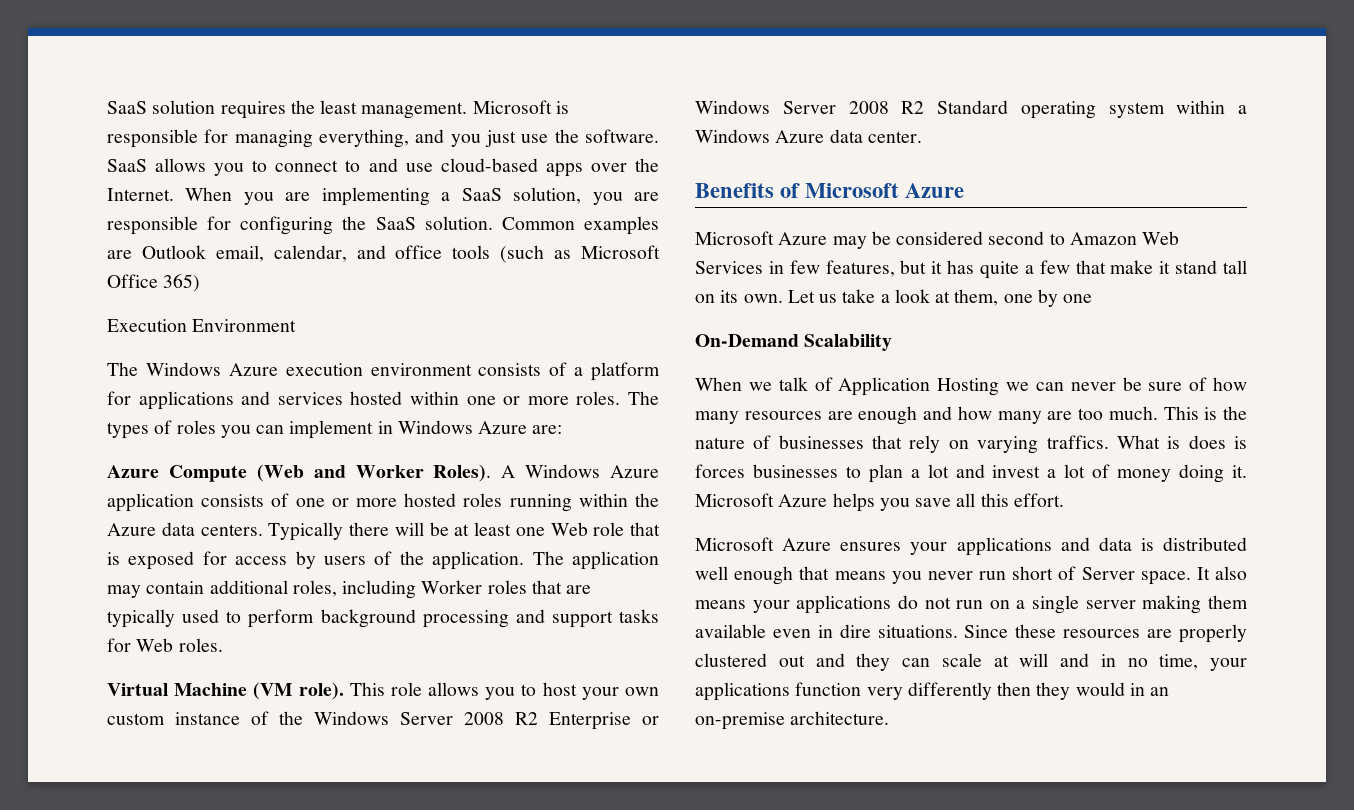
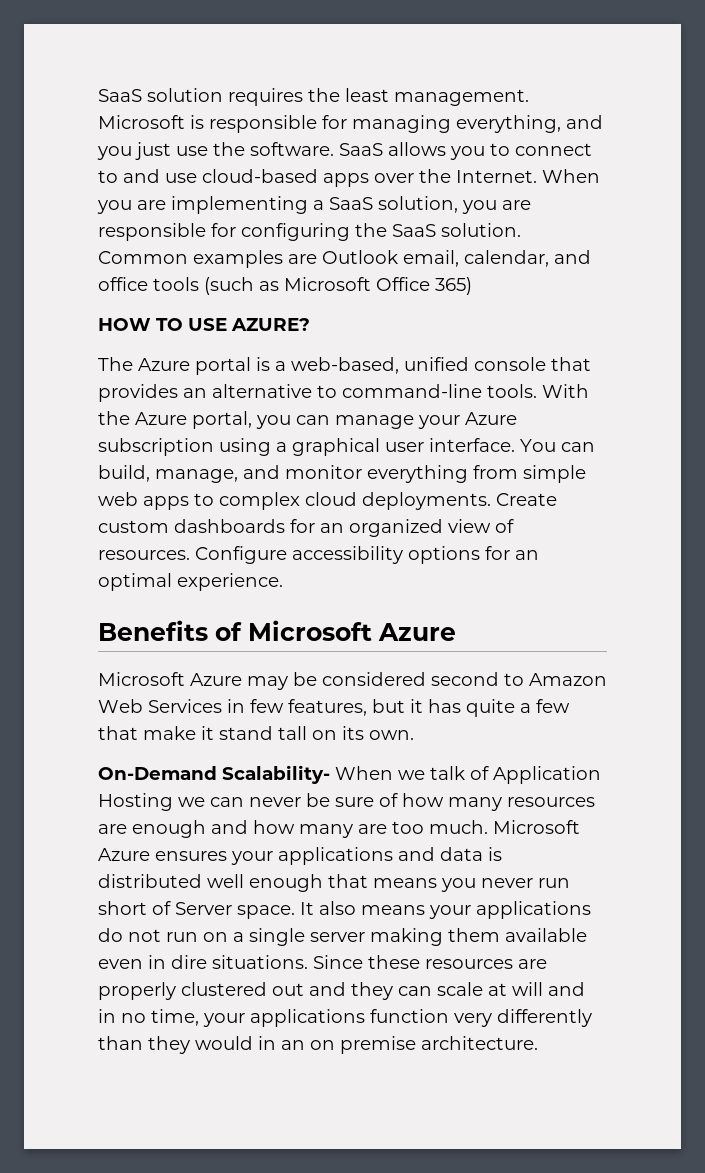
- Execution Environment
- The Windows Azure execution environment consists of a platform for applications and services hosted within one or more roles. The types of roles you can implement in Windows Azure are:
- Azure Compute (Web and Worker Roles). A Windows Azure application consists of one or more hosted roles running within the Azure data centers. Typically there will be at least one Web role that is exposed for access by users of the application. The application may contain additional roles, including Worker roles that are typically used to perform background processing and support tasks for Web roles.
- Virtual Machine (VM role). This role allows you to host your own custom instance of the Windows Server 2008 R2 Enterprise or Windows Server 2008 R2 Standard operating system within a Windows Azure data center.
+ HOW TO USE AZURE?
+ The Azure portal is a web-based, unified console that provides an alternative to command-line tools. With the Azure portal, you can manage your Azure subscription using a graphical user interface. You can build, manage, and monitor everything from simple web apps to complex cloud deployments. Create custom dashboards for an organized view of resources. Configure accessibility options for an optimal experience.
- Let us take a look at them, one by one
- On-Demand Scalability
- When we talk of Application Hosting we can never be sure of how many resources are enough and how many are too much. This is the nature of businesses that rely on varying traffics. What is does is forces businesses to plan a lot and invest a lot of money doing it. Microsoft Azure helps you save all this effort.
- Microsoft Azure ensures your applications and data is distributed well enough that means you never run short of Server space.
+ On-Demand Scalability- When we talk of Application Hosting we can never be sure of how many resources are enough and how many are too much. Microsoft Azure ensures your applications and data is distributed well enough that means you never run short of Server space.
- Since these resources are properly clustered out and they can scale at will and in no time, your applications function very differently then they would in an on-premise architecture.
+ Since these resources are properly clustered out and they can scale at will and in no time, your applications function very differently than they would in an on premise architecture.

